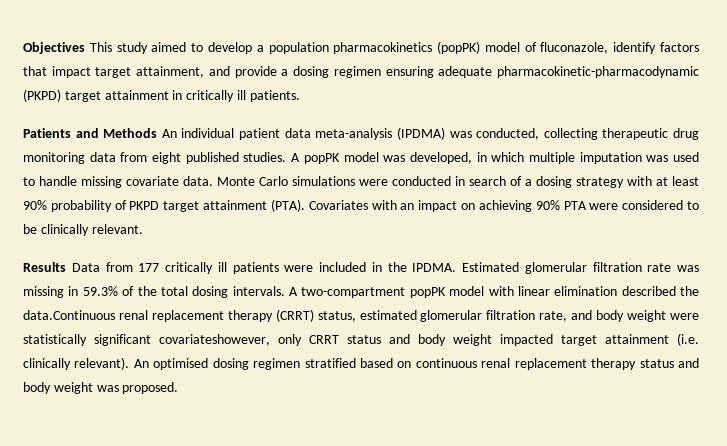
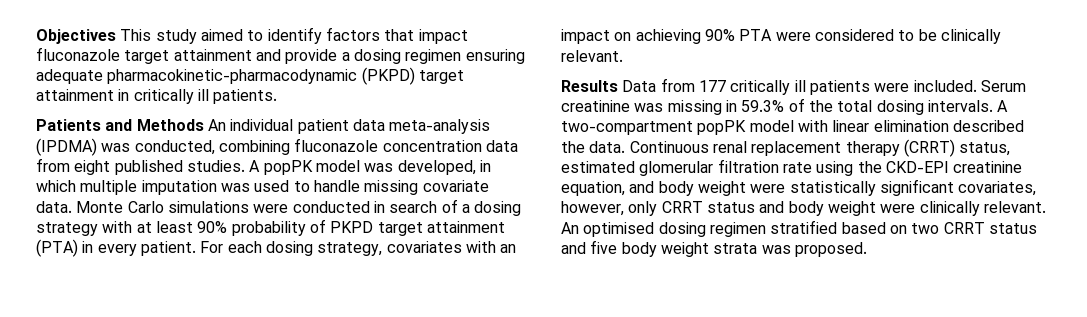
- Objectives This study aimed to develop a population pharmacokinetics (popPK) model of fluconazole, identify factors that impact target attainment, and provide a dosing regimen ensuring adequate pharmacokinetic-pharmacodynamic (PKPD) target attainment in critically ill patients.
+ Objectives This study aimed to identify factors that impact fluconazole target attainment and provide a dosing regimen ensuring adequate pharmacokinetic-pharmacodynamic (PKPD) target attainment in critically ill patients.
- Patients and Methods An individual patient data meta-analysis (IPDMA) was conducted, collecting therapeutic drug monitoring data from eight published studies.
+ Patients and Methods An individual patient data meta-analysis (IPDMA) was conducted, combining fluconazole concentration data from eight published studies.
- Monte Carlo simulations were conducted in search of a dosing strategy with at least 90% probability of PKPD target attainment (PTA). Covariates with an impact on achieving 90% PTA were considered to be clinically relevant.
+ Monte Carlo simulations were conducted in search of a dosing strategy with at least 90% probability of PKPD target attainment (PTA) in every patient. For each dosing strategy, covariates with an impact on achieving 90% PTA were considered to be clinically relevant.
- Results Data from 177 critically ill patients were included in the IPDMA. Estimated glomerular filtration rate was missing in 59.3% of the total dosing intervals.
+ Results Data from 177 critically ill patients were included. Serum creatinine was missing in 59.3% of the total dosing intervals.
- A two-compartment popPK model with linear elimination described the data.Continuous renal replacement therapy (CRRT) status, estimated glomerular filtration rate, and body weight were statistically significant covariateshowever, only CRRT status and body weight impacted target attainment (i.e. clinically relevant).
+ A two-compartment popPK model with linear elimination described the data. Continuous renal replacement therapy (CRRT) status, estimated glomerular filtration rate using the CKD-EPI creatinine equation, and body weight were statistically significant covariates, however, only CRRT status and body weight were clinically relevant.
- An optimised dosing regimen stratified based on continuous renal replacement therapy status and body weight was proposed.
+ An optimised dosing regimen stratified based on two CRRT status and five body weight strata was proposed.

